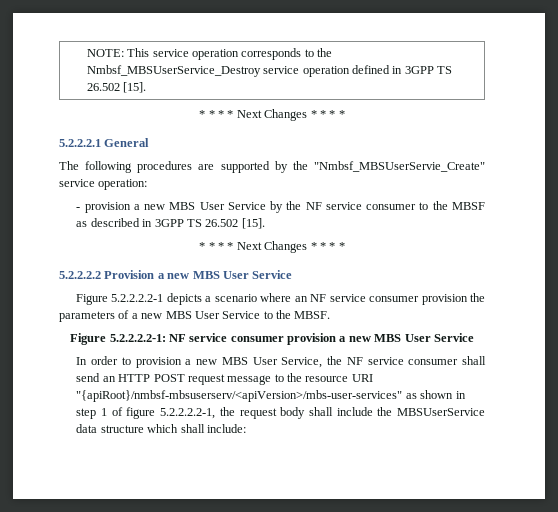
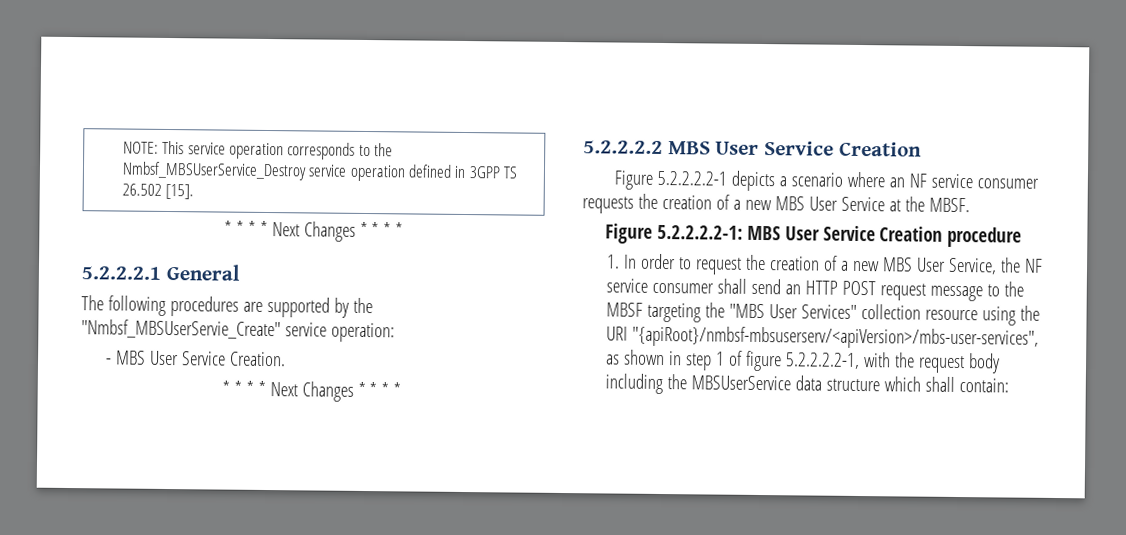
- - provision a new MBS User Service by the NF service consumer to the MBSF as described in 3GPP TS 26.502 [15].
+ - MBS User Service Creation.
- 5.2.2.2.2 Provision a new MBS User Service
+ 5.2.2.2.2 MBS User Service Creation
- Figure 5.2.2.2.2-1 depicts a scenario where an NF service consumer provision the parameters of a new MBS User Service to the MBSF.
+ Figure 5.2.2.2.2-1 depicts a scenario where an NF service consumer requests the creation of a new MBS User Service at the MBSF.
- Figure 5.2.2.2.2-1: NF service consumer provision a new MBS User Service
- In order to provision a new MBS User Service, the NF service consumer shall send an HTTP POST request message to the resource URI "{apiRoot}/nmbsf-mbsuserserv/<apiVersion>/mbs-user-services" as shown in step 1 of figure 5.2.2.2.2-1, the request body shall include the MBSUserService data structure which shall include:
+ Figure 5.2.2.2.2-1: MBS User Service Creation procedure
+ 1. In order to request the creation of a new MBS User Service, the NF service consumer shall send an HTTP POST request message to the MBSF targeting the "MBS User Services" collection resource using the URI "{apiRoot}/nmbsf-mbsuserserv/<apiVersion>/mbs-user-services", as shown in step 1 of figure 5.2.2.2.2-1, with the request body including the MBSUserService data structure which shall contain:

